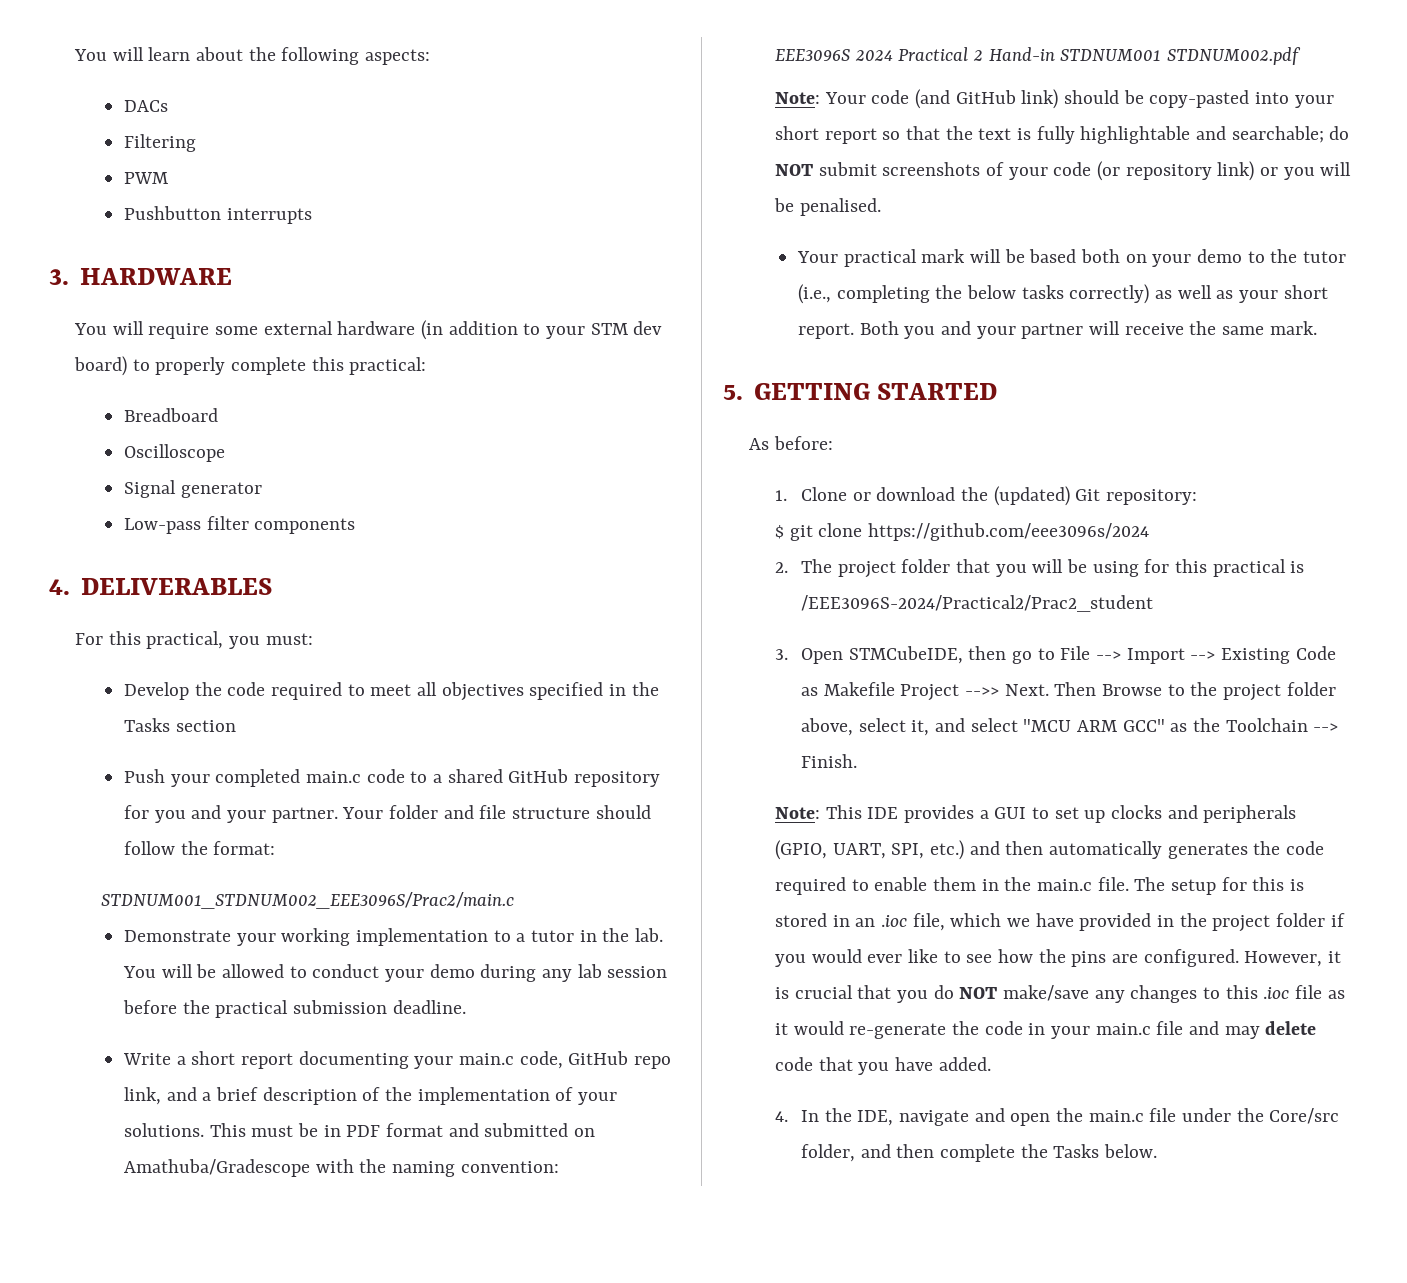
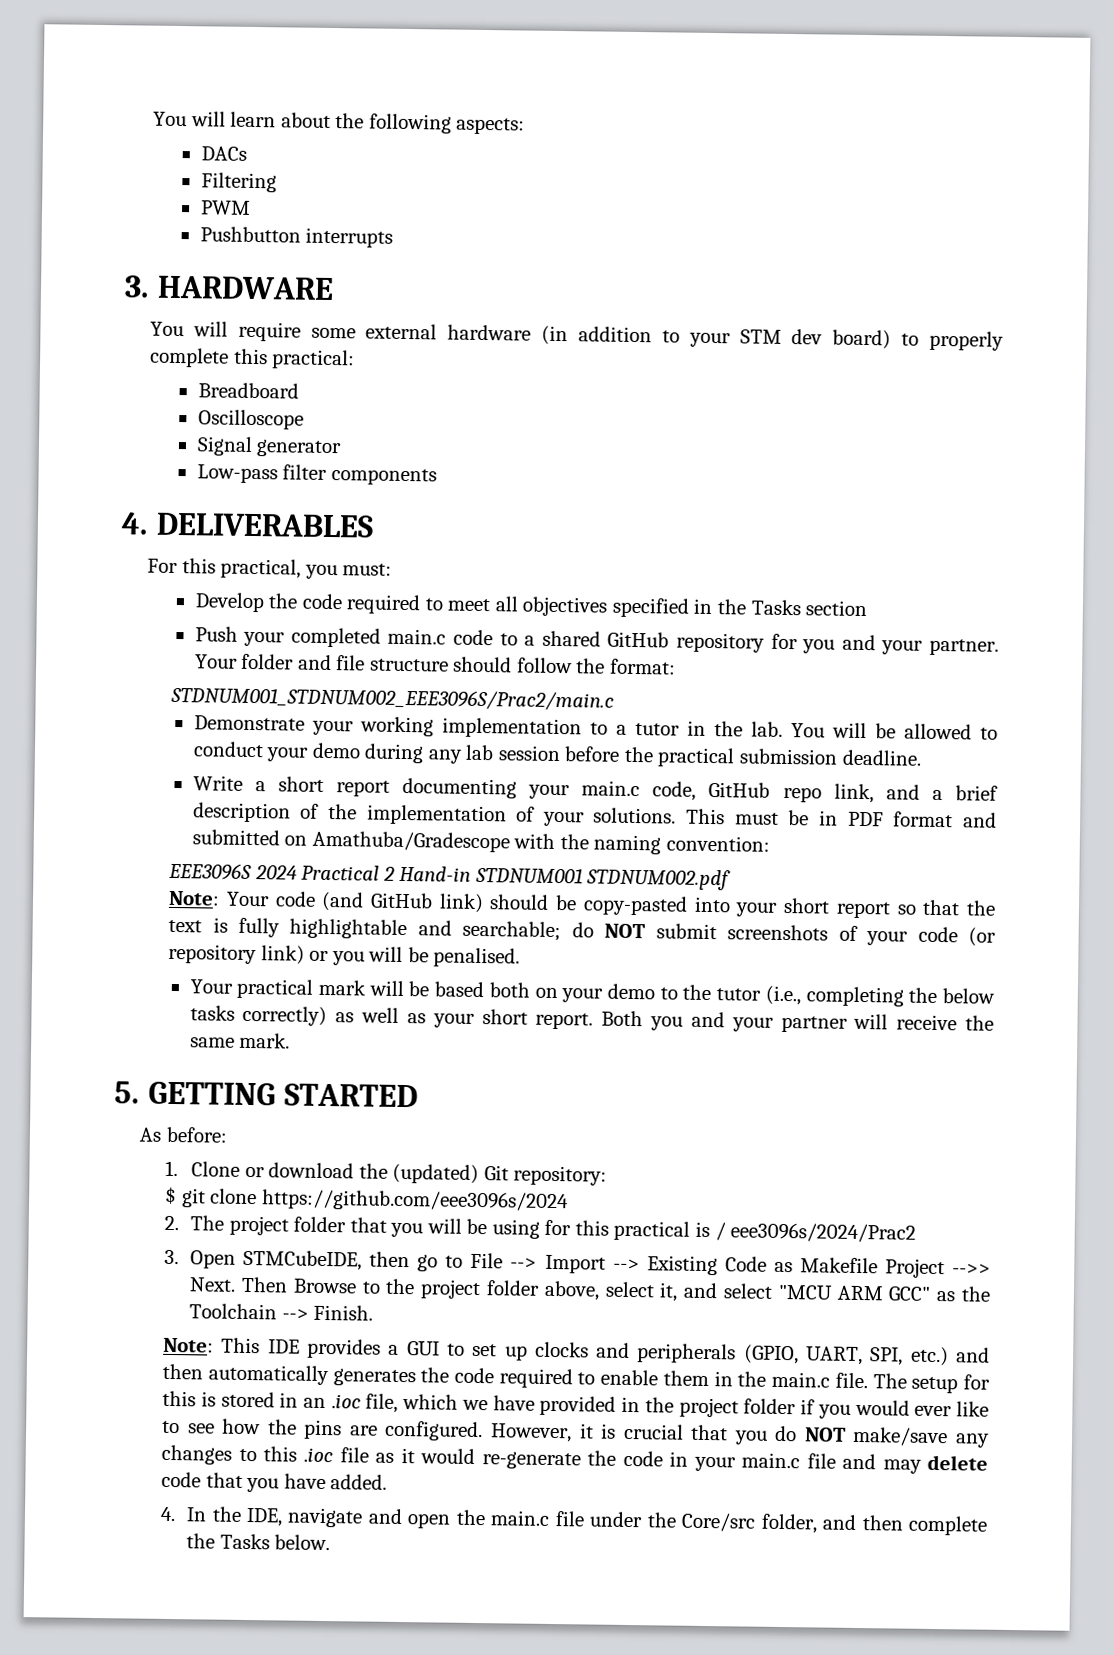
- 2. The project folder that you will be using for this practical is /EEE3096S-2024/Practical2/Prac2_student
+ 2. The project folder that you will be using for this practical is / eee3096s/2024/Prac2

